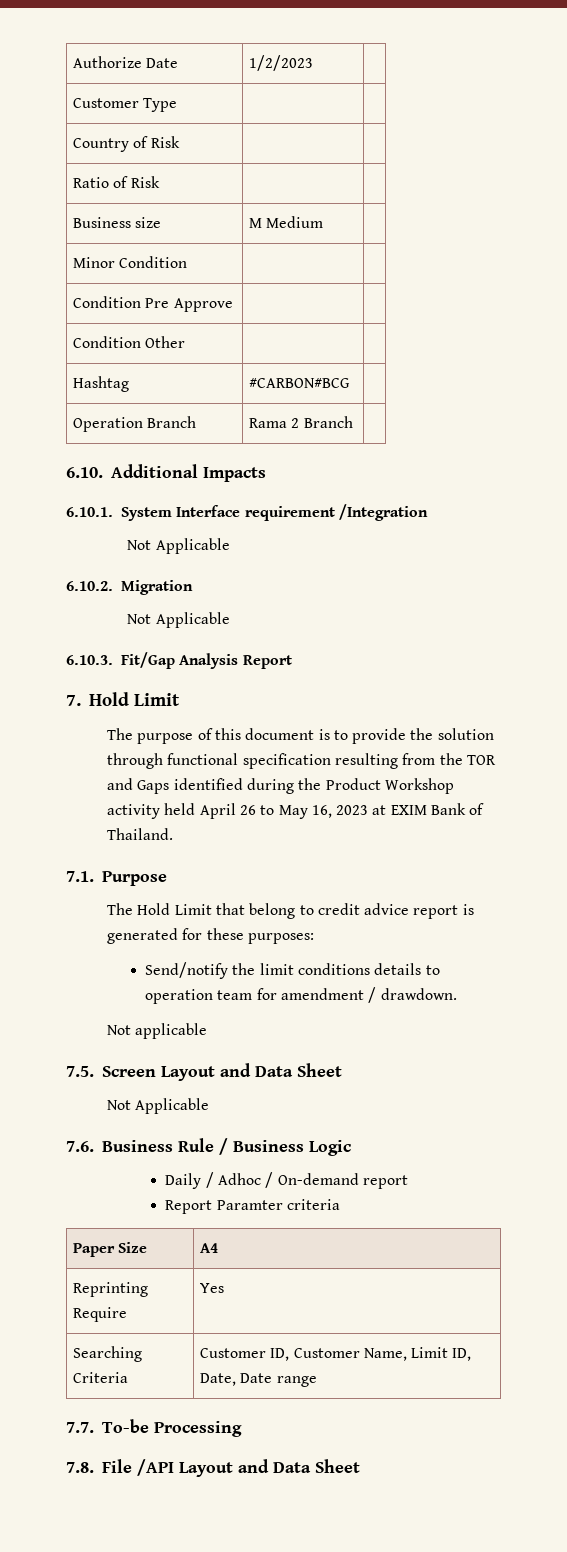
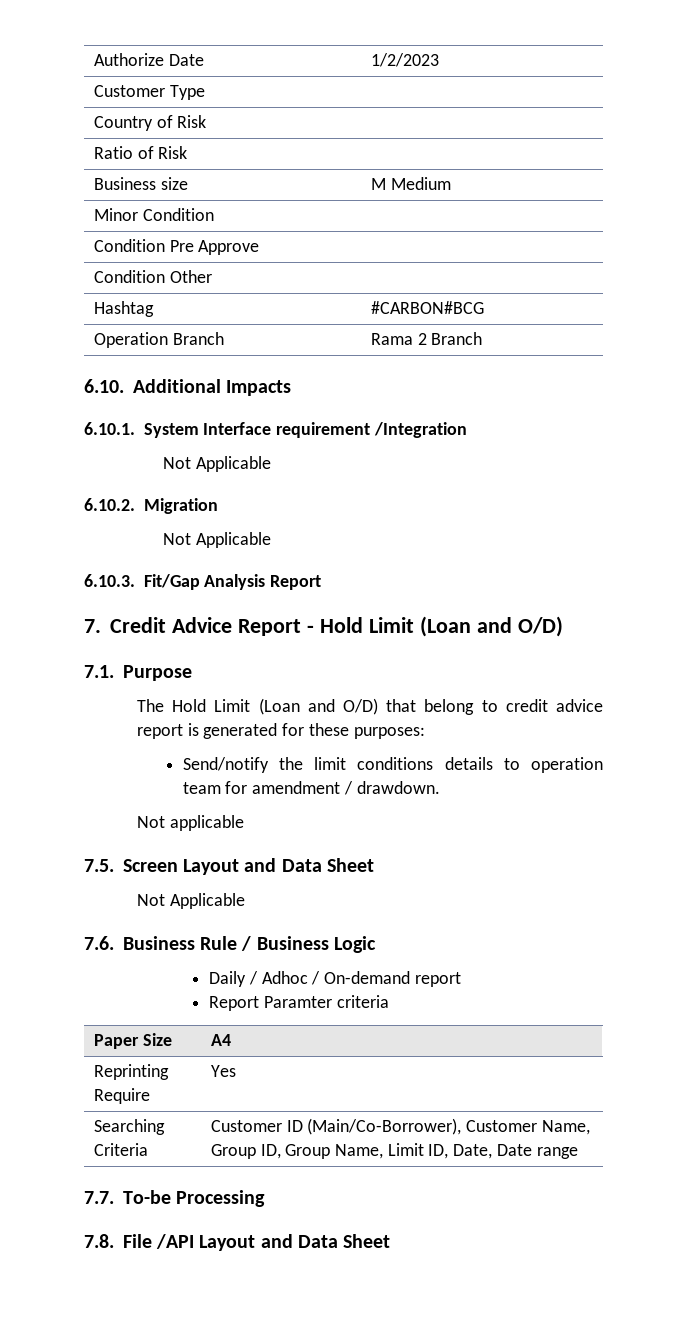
- 7. Hold Limit
- The purpose of this document is to provide the solution through functional specification resulting from the TOR and Gaps identified during the Product Workshop activity held April 26 to May 16, 2023 at EXIM Bank of Thailand.
+ 7. Credit Advice Report - Hold Limit (Loan and O/D)
- The Hold Limit that belong to credit advice report is generated for these purposes:
+ The Hold Limit (Loan and O/D) that belong to credit advice report is generated for these purposes:
- Searching Criteria | Customer ID, Customer Name, Limit ID, Date, Date range
+ Searching Criteria | Customer ID (Main/Co-Borrower), Customer Name, Group ID, Group Name, Limit ID, Date, Date range

